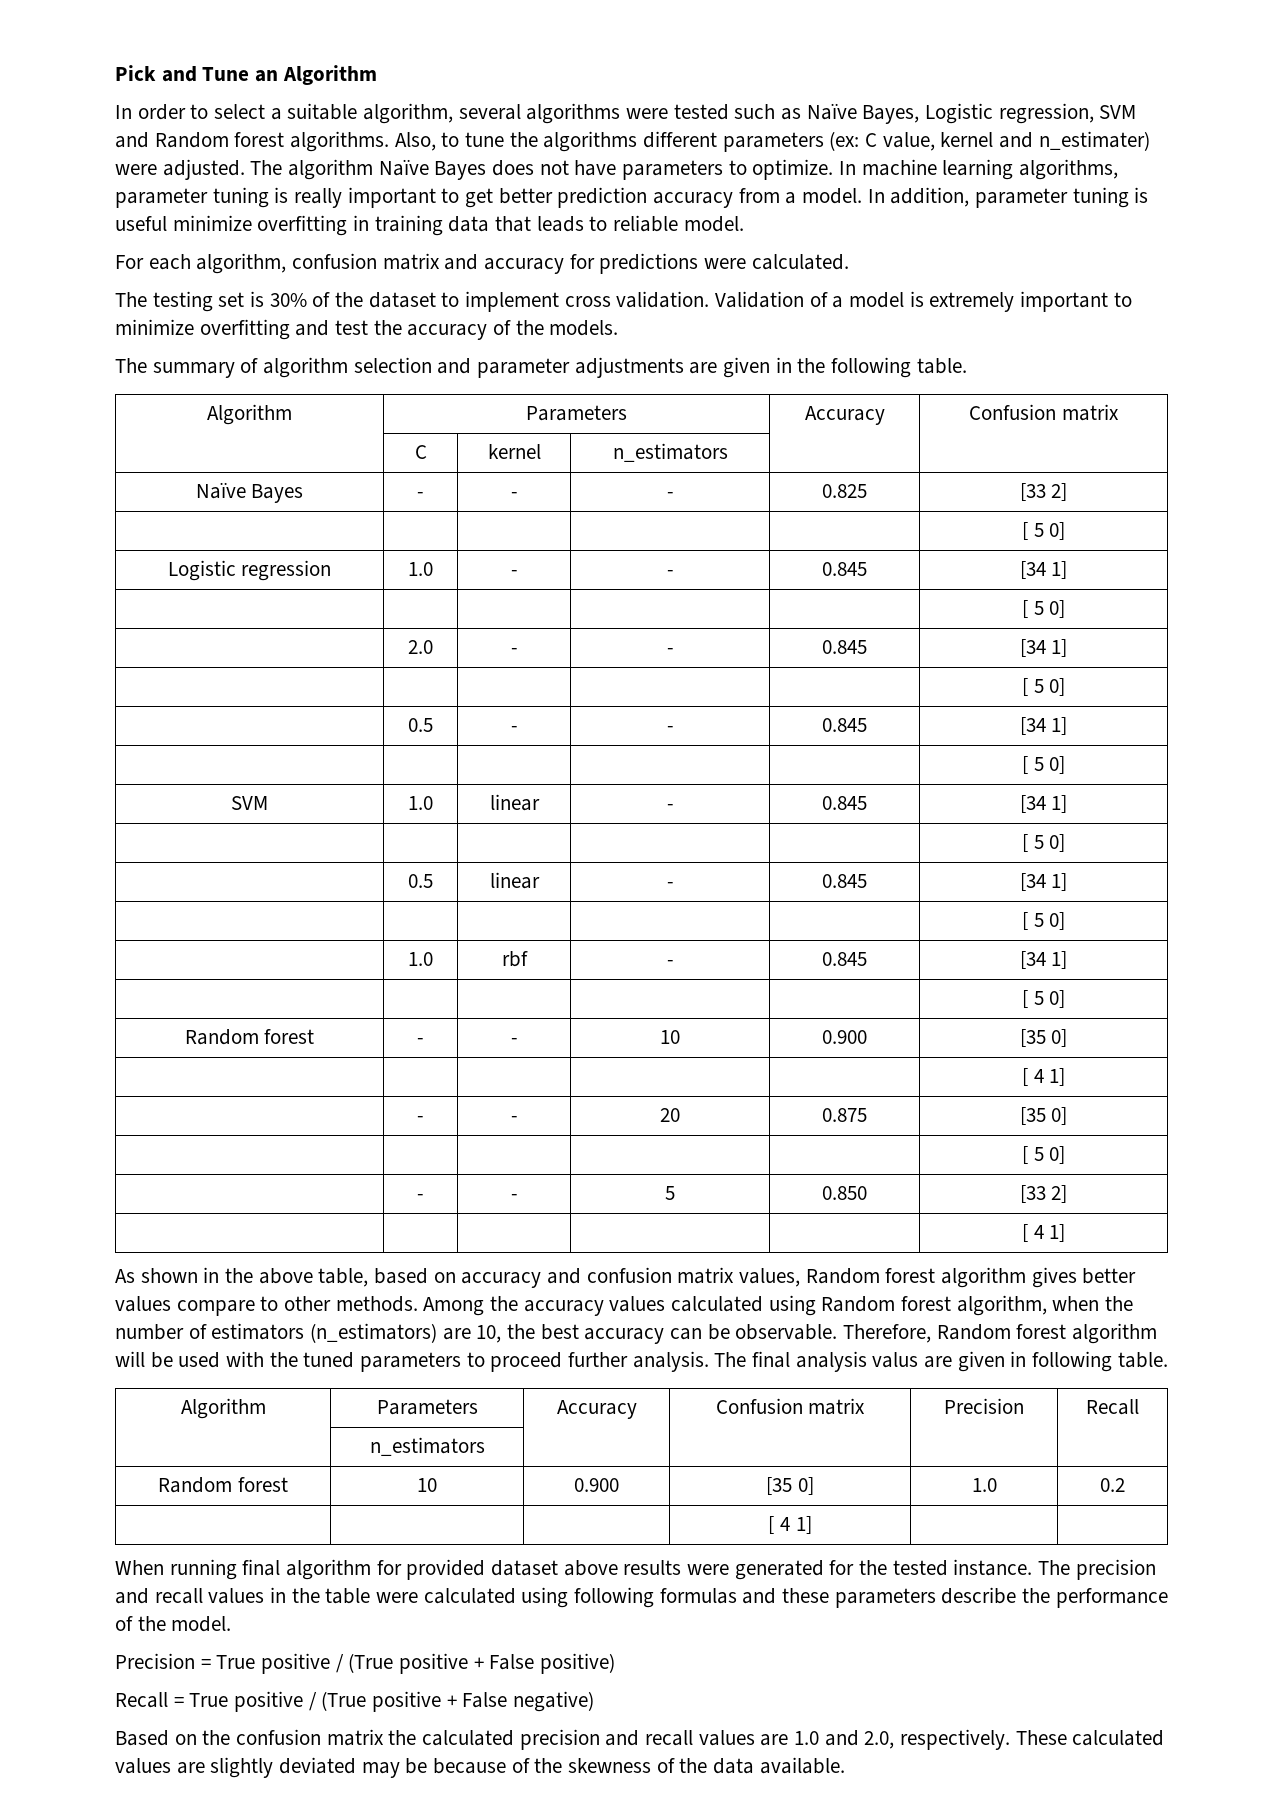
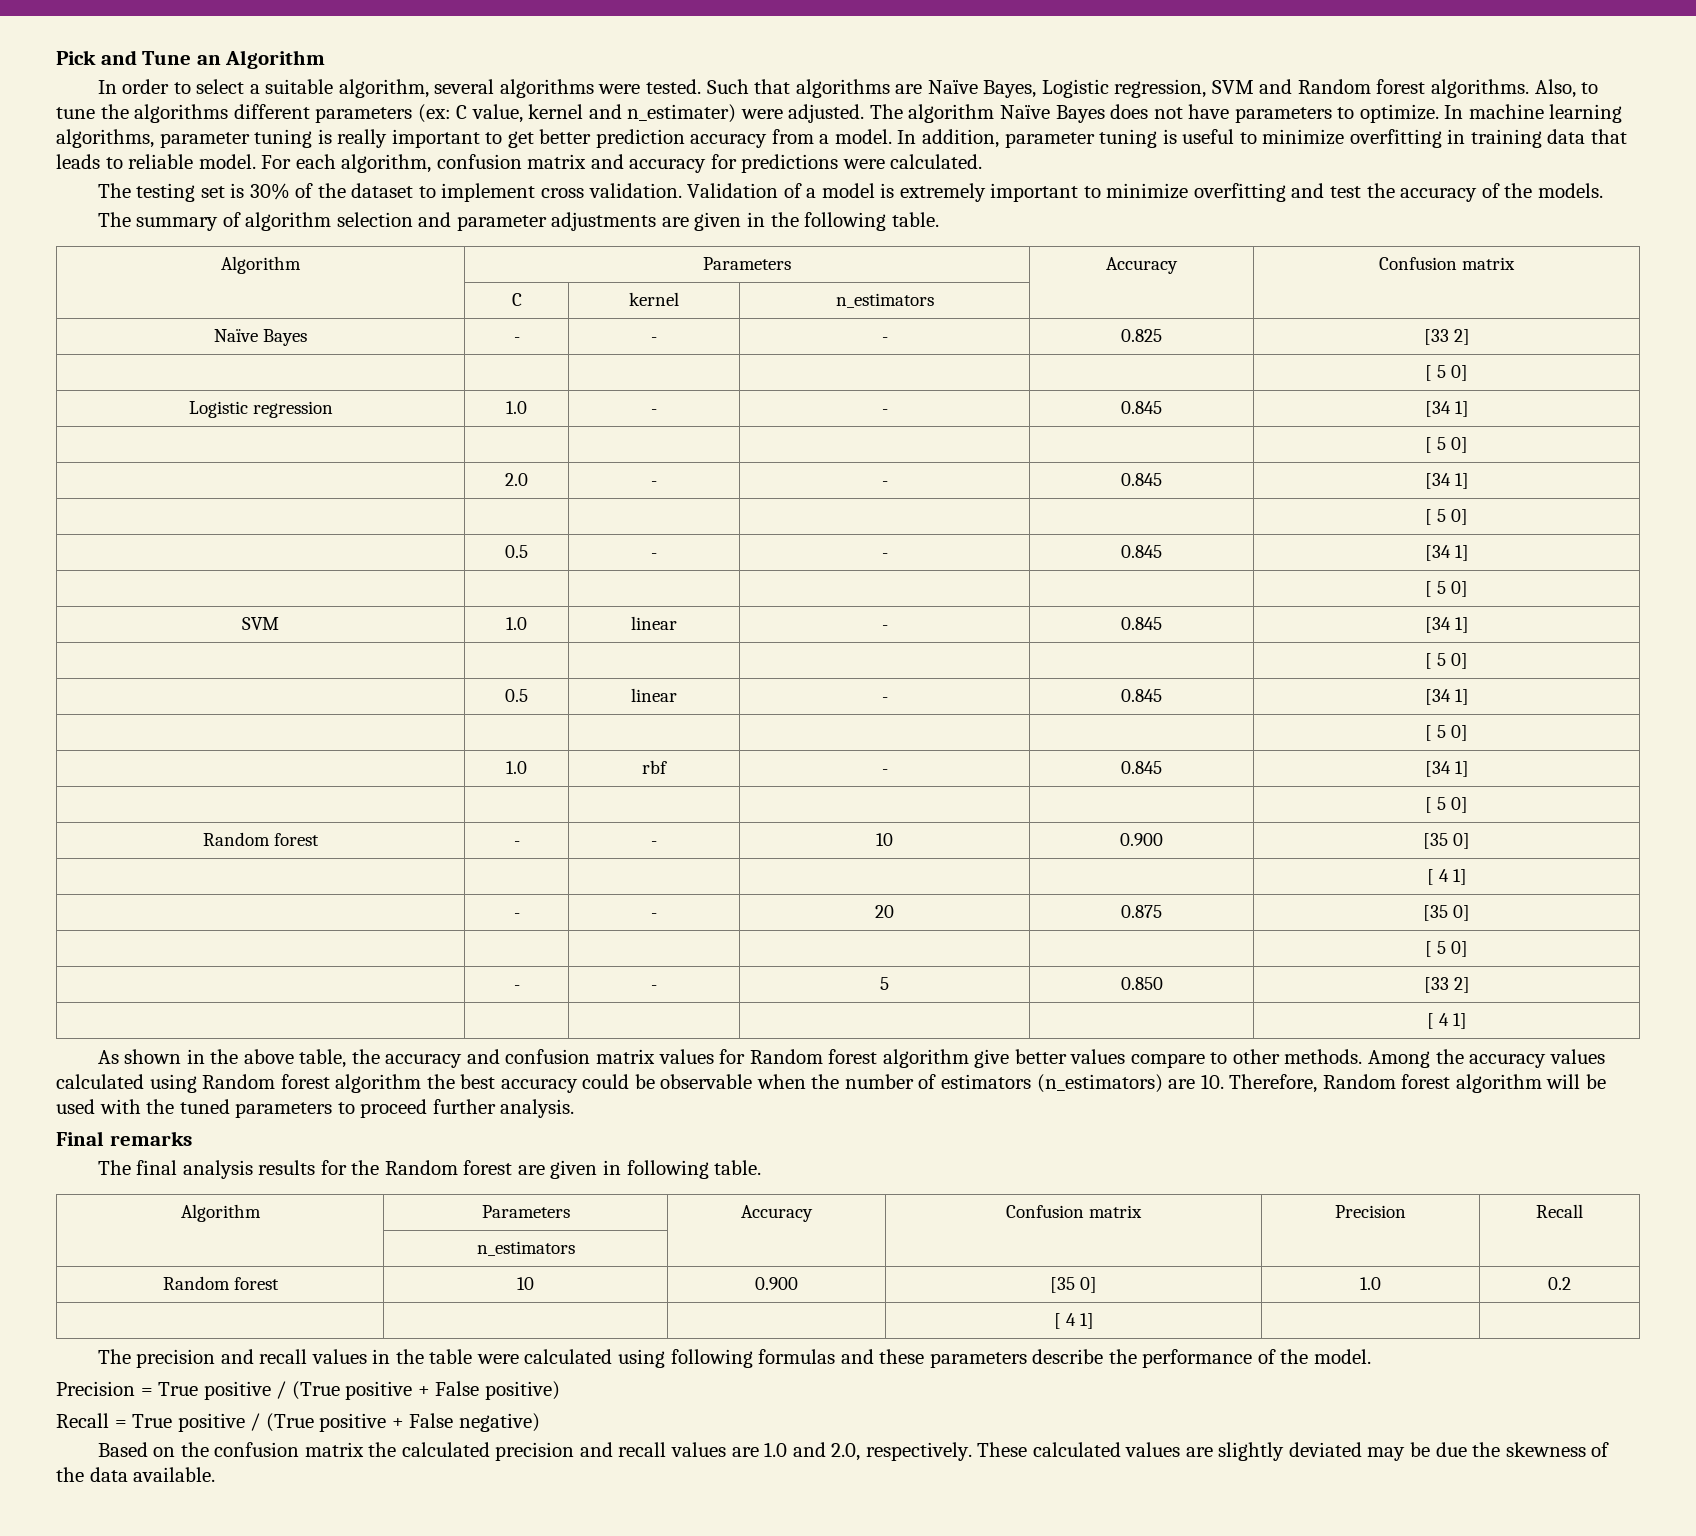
- In order to select a suitable algorithm, several algorithms were tested such as Naïve Bayes, Logistic regression, SVM and Random forest algorithms.
+ In order to select a suitable algorithm, several algorithms were tested. Such that algorithms are Naïve Bayes, Logistic regression, SVM and Random forest algorithms.
- In addition, parameter tuning is useful minimize overfitting in training data that leads to reliable model.
- For each algorithm, confusion matrix and accuracy for predictions were calculated.
+ In addition, parameter tuning is useful to minimize overfitting in training data that leads to reliable model. For each algorithm, confusion matrix and accuracy for predictions were calculated.
- As shown in the above table, based on accuracy and confusion matrix values, Random forest algorithm gives better values compare to other methods.
+ As shown in the above table, the accuracy and confusion matrix values for Random forest algorithm give better values compare to other methods.
- Among the accuracy values calculated using Random forest algorithm, when the number of estimators (n_estimators) are 10, the best accuracy can be observable. Therefore, Random forest algorithm will be used with the tuned parameters to proceed further analysis. The final analysis valus are given in following table.
+ Among the accuracy values calculated using Random forest algorithm the best accuracy could be observable when the number of estimators (n_estimators) are 10. Therefore, Random forest algorithm will be used with the tuned parameters to proceed further analysis.
+ Final remarks
+ The final analysis results for the Random forest are given in following table.
- When running final algorithm for provided dataset above results were generated for the tested instance.
- These calculated values are slightly deviated may be because of the skewness of the data available.
+ These calculated values are slightly deviated may be due the skewness of the data available.

